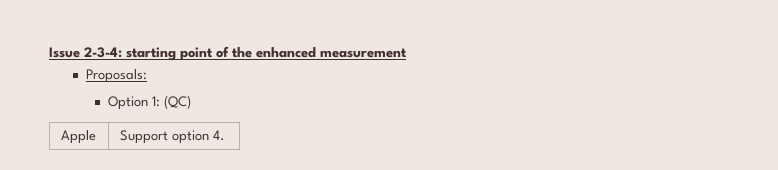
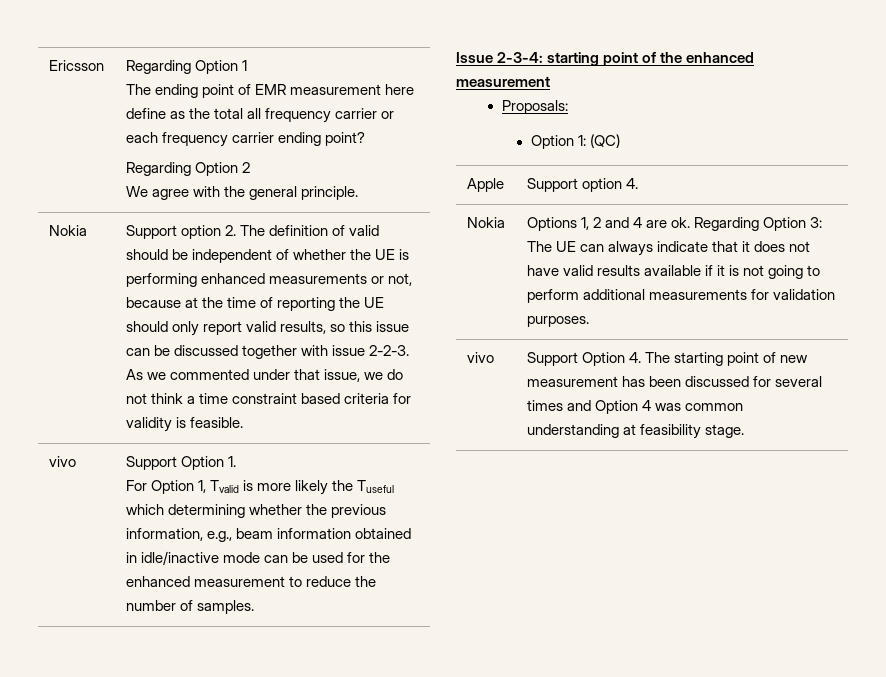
+ Ericsson | Regarding Option 1
+ The ending point of EMR measurement here define as the total all frequency carrier or each frequency carrier ending point?
+ Regarding Option 2
+ We agree with the general principle.
+ Nokia | Support option 2. The definition of valid should be independent of whether the UE is performing enhanced measurements or not, because at the time of reporting the UE should only report valid results, so this issue can be discussed together with issue 2-2-3. As we commented under that issue, we do not think a time constraint based criteria for validity is feasible.
+ vivo | Support Option 1.
+ For Option 1, Tvalid is more likely the Tuseful which determining whether the previous information, e.g., beam information obtained in idle/inactive mode can be used for the enhanced measurement to reduce the number of samples.
+ Nokia | Options 1, 2 and 4 are ok. Regarding Option 3: The UE can always indicate that it does not have valid results available if it is not going to perform additional measurements for validation purposes.
+ vivo | Support Option 4. The starting point of new measurement has been discussed for several times and Option 4 was common understanding at feasibility stage.

